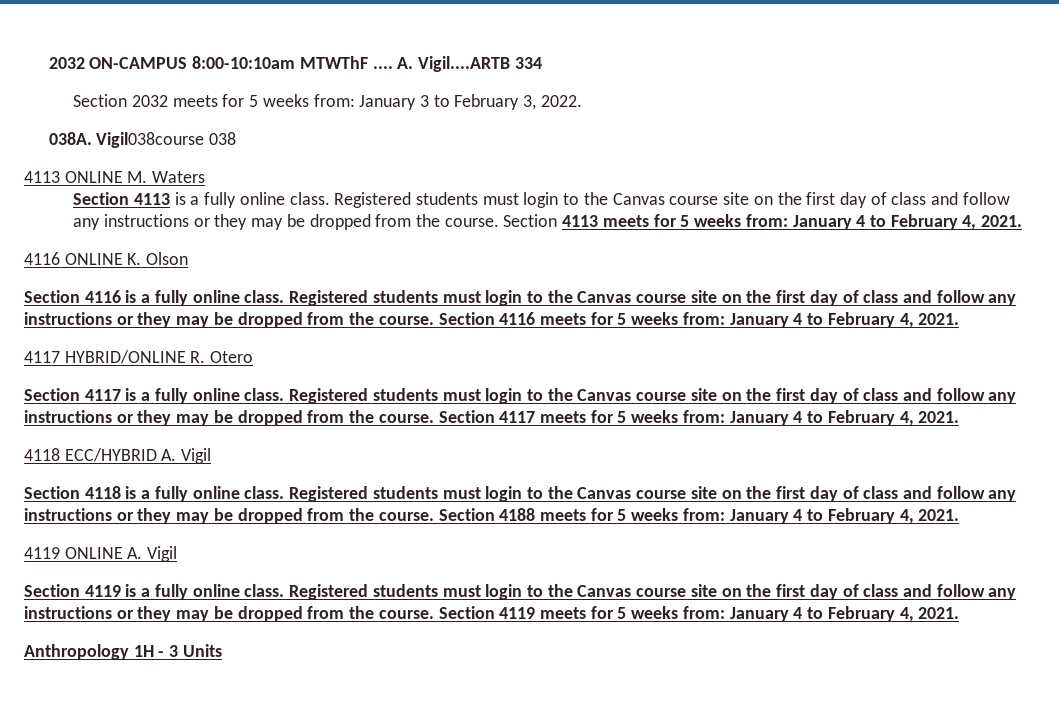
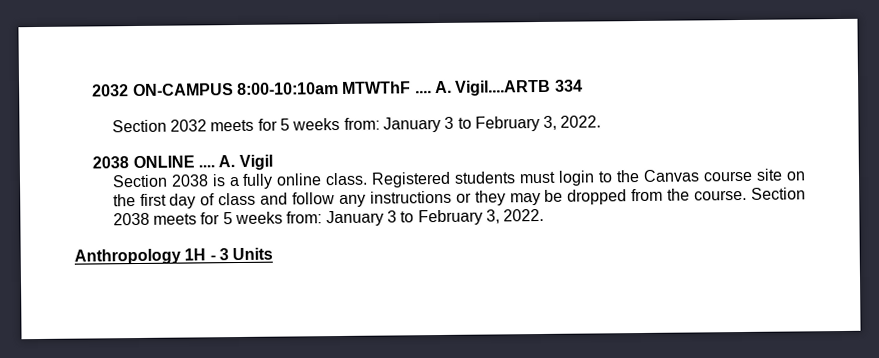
- 038A. Vigil038course 038
- 4113 ONLINE M. Waters
- Section 4113 is a fully online class.
+ 2038 ONLINE .... A. Vigil
+ Section 2038 is a fully online class.
- Section 4113 meets for 5 weeks from: January 4 to February 4, 2021.
- 4116 ONLINE K. Olson
- Section 4116 is a fully online class. Registered students must login to the Canvas course site on the first day of class and follow any instructions or they may be dropped from the course. Section 4116 meets for 5 weeks from: January 4 to February 4, 2021.
- 4117 HYBRID/ONLINE R. Otero
- Section 4117 is a fully online class. Registered students must login to the Canvas course site on the first day of class and follow any instructions or they may be dropped from the course. Section 4117 meets for 5 weeks from: January 4 to February 4, 2021.
- 4118 ECC/HYBRID A. Vigil
- Section 4118 is a fully online class. Registered students must login to the Canvas course site on the first day of class and follow any instructions or they may be dropped from the course. Section 4188 meets for 5 weeks from: January 4 to February 4, 2021.
- 4119 ONLINE A. Vigil
- Section 4119 is a fully online class. Registered students must login to the Canvas course site on the first day of class and follow any instructions or they may be dropped from the course. Section 4119 meets for 5 weeks from: January 4 to February 4, 2021.
+ Section 2038 meets for 5 weeks from: January 3 to February 3, 2022.

